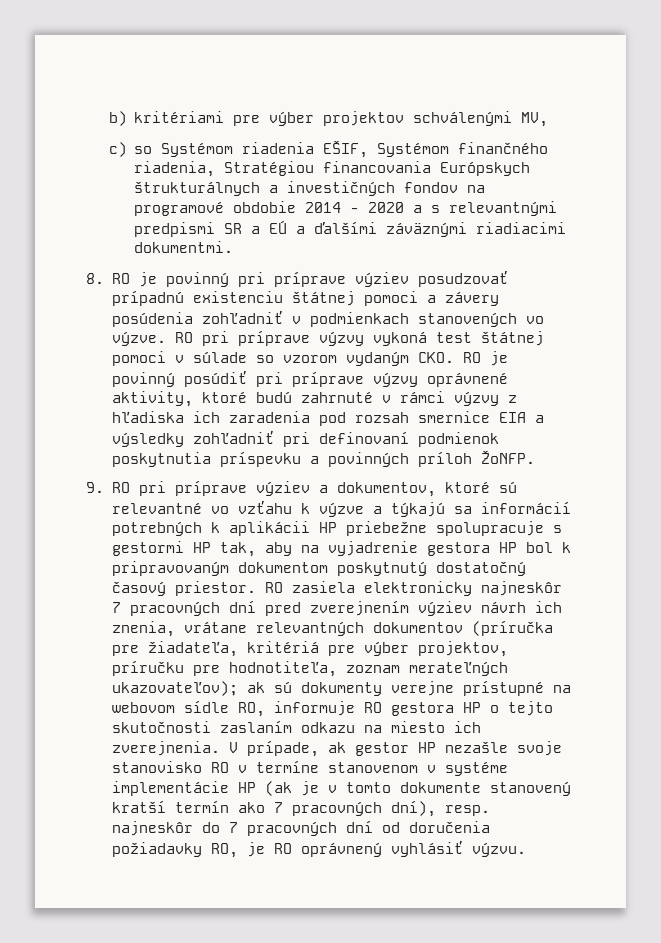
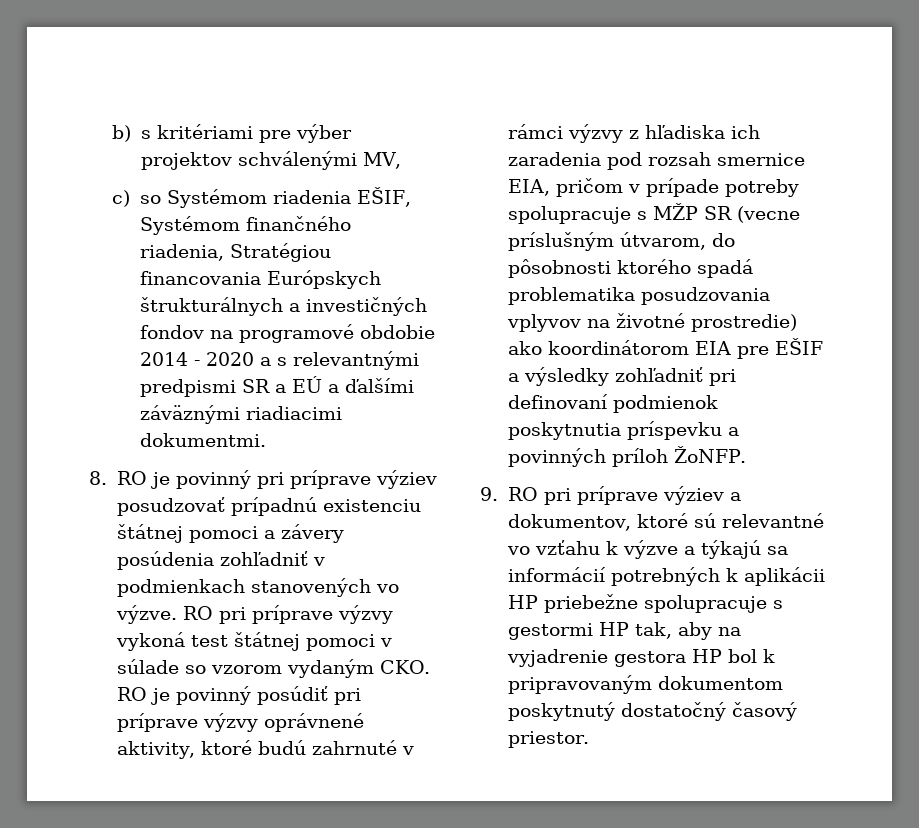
- b) kritériami pre výber projektov schválenými MV,
+ b) s kritériami pre výber projektov schválenými MV,
- RO pri príprave výzvy vykoná test štátnej pomoci v súlade so vzorom vydaným CKO. RO je povinný posúdiť pri príprave výzvy oprávnené aktivity, ktoré budú zahrnuté v rámci výzvy z hľadiska ich zaradenia pod rozsah smernice EIA a výsledky zohľadniť pri definovaní podmienok poskytnutia príspevku a povinných príloh ŽoNFP.
+ RO pri príprave výzvy vykoná test štátnej pomoci v súlade so vzorom vydaným CKO. RO je povinný posúdiť pri príprave výzvy oprávnené aktivity, ktoré budú zahrnuté v rámci výzvy z hľadiska ich zaradenia pod rozsah smernice EIA, pričom v prípade potreby spolupracuje s MŽP SR (vecne príslušným útvarom, do pôsobnosti ktorého spadá problematika posudzovania vplyvov na životné prostredie) ako koordinátorom EIA pre EŠIF a výsledky zohľadniť pri definovaní podmienok poskytnutia príspevku a povinných príloh ŽoNFP.
- RO zasiela elektronicky najneskôr 7 pracovných dní pred zverejnením výziev návrh ich znenia, vrátane relevantných dokumentov (príručka pre žiadateľa, kritériá pre výber projektov, príručku pre hodnotiteľa, zoznam merateľných ukazovateľov); ak sú dokumenty verejne prístupné na webovom sídle RO, informuje RO gestora HP o tejto skutočnosti zaslaním odkazu na miesto ich zverejnenia. V prípade, ak gestor HP nezašle svoje stanovisko RO v termíne stanovenom v systéme implementácie HP (ak je v tomto dokumente stanovený kratší termín ako 7 pracovných dní), resp. najneskôr do 7 pracovných dní od doručenia požiadavky RO, je RO oprávnený vyhlásiť výzvu.

